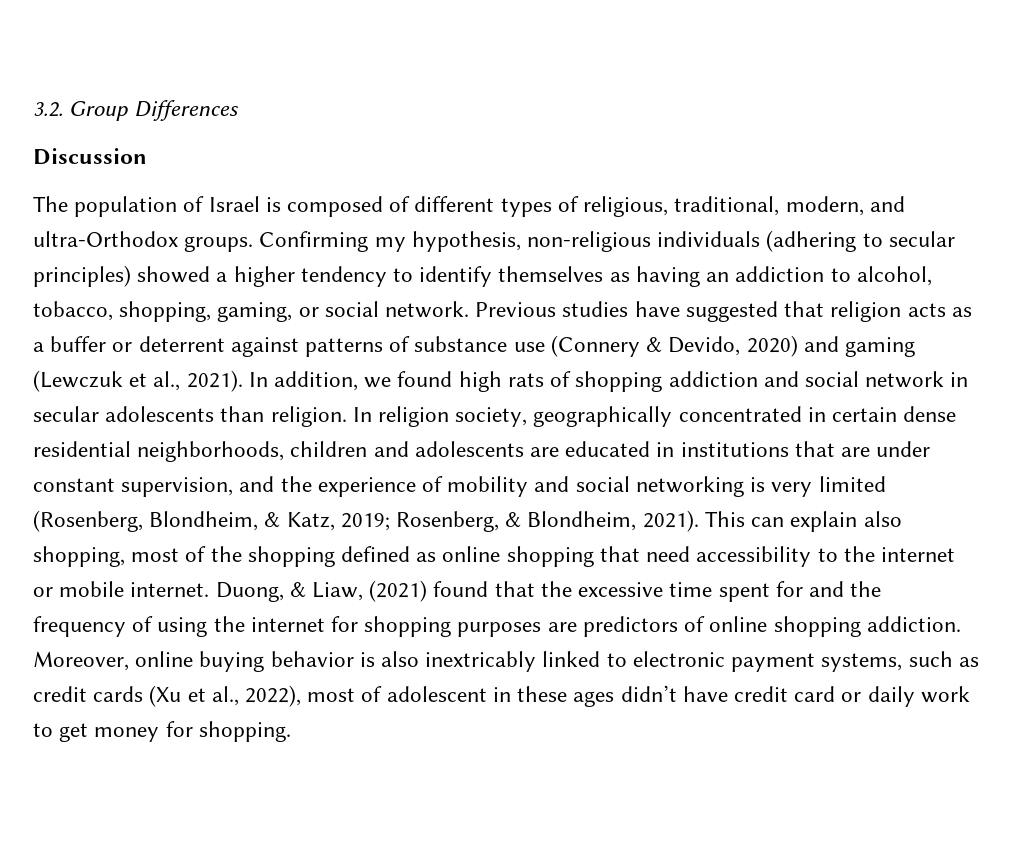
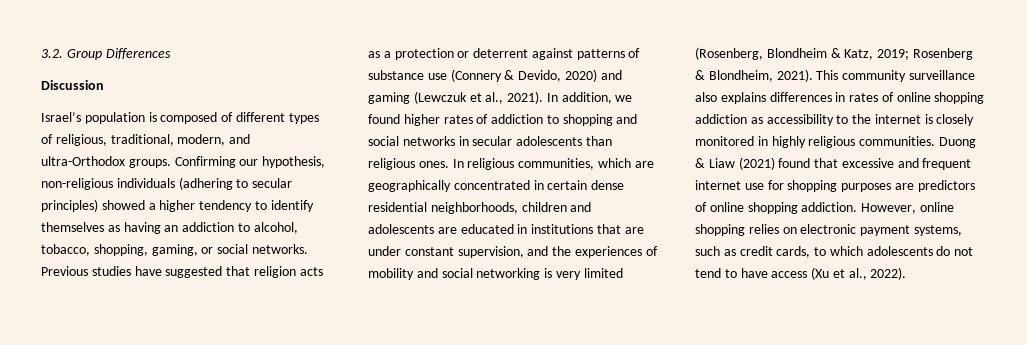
- The population of Israel is composed of different types of religious, traditional, modern, and ultra-Orthodox groups.
+ Israel’s population is composed of different types of religious, traditional, modern, and ultra-Orthodox groups.
- Confirming my hypothesis, non-religious individuals (adhering to secular principles) showed a higher tendency to identify themselves as having an addiction to alcohol, tobacco, shopping, gaming, or social network.
+ Confirming our hypothesis, non-religious individuals (adhering to secular principles) showed a higher tendency to identify themselves as having an addiction to alcohol, tobacco, shopping, gaming, or social networks.
- Previous studies have suggested that religion acts as a buffer or deterrent against patterns of substance use (Connery & Devido, 2020) and gaming (Lewczuk et al., 2021).
+ Previous studies have suggested that religion acts as a protection or deterrent against patterns of substance use (Connery & Devido, 2020) and gaming (Lewczuk et al., 2021).
- In addition, we found high rats of shopping addiction and social network in secular adolescents than religion. In religion society, geographically concentrated in certain dense residential neighborhoods, children and adolescents are educated in institutions that are under constant supervision, and the experience of mobility and social networking is very limited (Rosenberg, Blondheim, & Katz, 2019; Rosenberg, & Blondheim, 2021).
+ In addition, we found higher rates of addiction to shopping and social networks in secular adolescents than religious ones. In religious communities, which are geographically concentrated in certain dense residential neighborhoods, children and adolescents are educated in institutions that are under constant supervision, and the experiences of mobility and social networking is very limited (Rosenberg, Blondheim & Katz, 2019; Rosenberg & Blondheim, 2021).
- This can explain also shopping, most of the shopping defined as online shopping that need accessibility to the internet or mobile internet. Duong, & Liaw, (2021) found that the excessive time spent for and the frequency of using the internet for shopping purposes are predictors of online shopping addiction.
+ This community surveillance also explains differences in rates of online shopping addiction as accessibility to the internet is closely monitored in highly religious communities. Duong & Liaw (2021) found that excessive and frequent internet use for shopping purposes are predictors of online shopping addiction.
- Moreover, online buying behavior is also inextricably linked to electronic payment systems, such as credit cards (Xu et al., 2022), most of adolescent in these ages didn’t have credit card or daily work to get money for shopping.
+ However, online shopping relies on electronic payment systems, such as credit cards, to which adolescents do not tend to have access (Xu et al., 2022).

